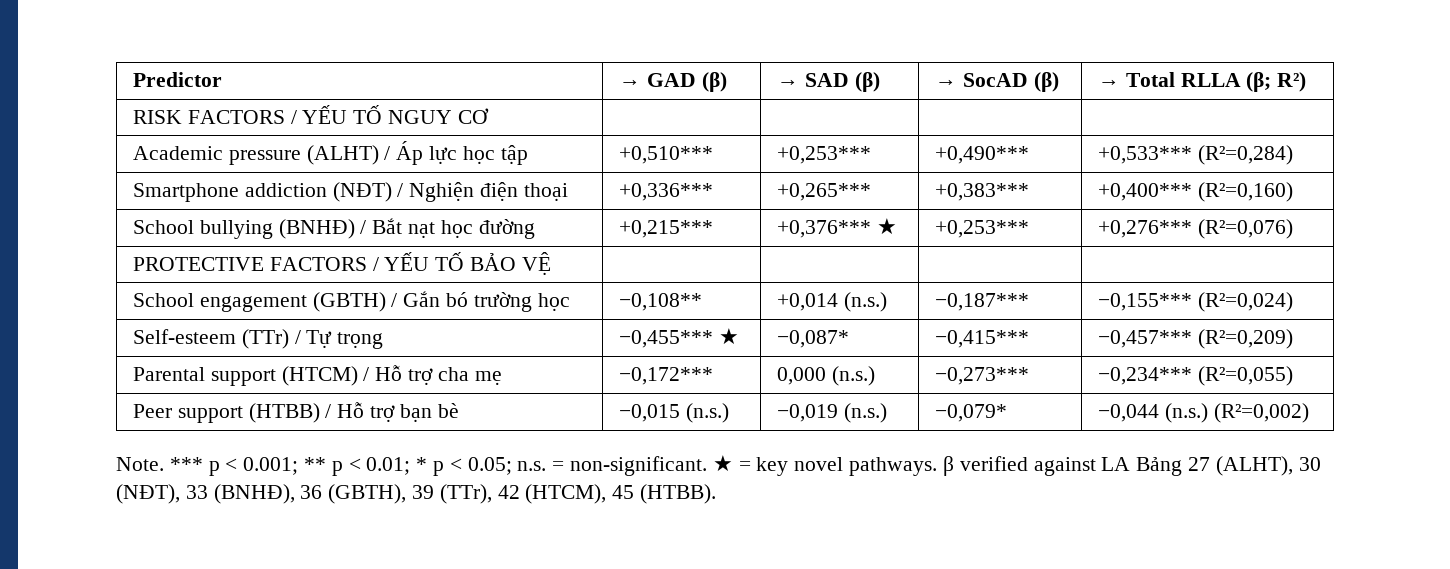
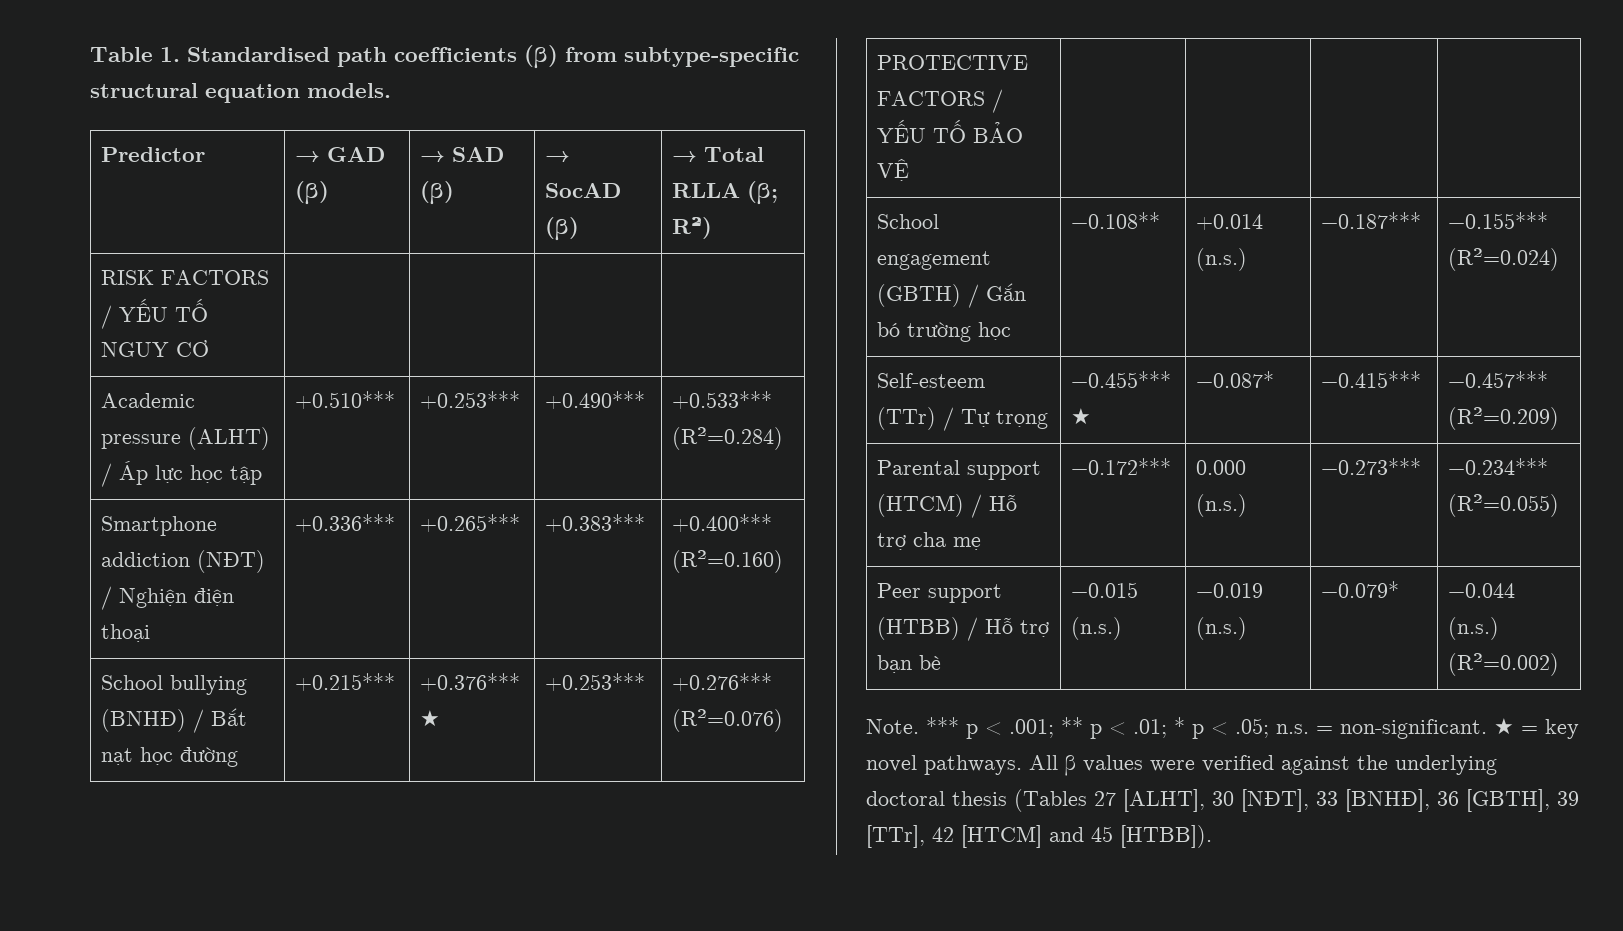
+ Table 1. Standardised path coefficients (β) from subtype-specific structural equation models.
- Academic pressure (ALHT) / Áp lực học tập | +0,510*** | +0,253*** | +0,490*** | +0,533*** (R²=0,284)
+ Academic pressure (ALHT) / Áp lực học tập | +0.510*** | +0.253*** | +0.490*** | +0.533*** (R²=0.284)
- Smartphone addiction (NĐT) / Nghiện điện thoại | +0,336*** | +0,265*** | +0,383*** | +0,400*** (R²=0,160)
+ Smartphone addiction (NĐT) / Nghiện điện thoại | +0.336*** | +0.265*** | +0.383*** | +0.400*** (R²=0.160)
- School bullying (BNHĐ) / Bắt nạt học đường | +0,215*** | +0,376*** ★ | +0,253*** | +0,276*** (R²=0,076)
+ School bullying (BNHĐ) / Bắt nạt học đường | +0.215*** | +0.376*** ★ | +0.253*** | +0.276*** (R²=0.076)
- School engagement (GBTH) / Gắn bó trường học | −0,108** | +0,014 (n.s.) | −0,187*** | −0,155*** (R²=0,024)
+ School engagement (GBTH) / Gắn bó trường học | −0.108** | +0.014 (n.s.) | −0.187*** | −0.155*** (R²=0.024)
- Self-esteem (TTr) / Tự trọng | −0,455*** ★ | −0,087* | −0,415*** | −0,457*** (R²=0,209)
+ Self-esteem (TTr) / Tự trọng | −0.455*** ★ | −0.087* | −0.415*** | −0.457*** (R²=0.209)
- Parental support (HTCM) / Hỗ trợ cha mẹ | −0,172*** | 0,000 (n.s.) | −0,273*** | −0,234*** (R²=0,055)
+ Parental support (HTCM) / Hỗ trợ cha mẹ | −0.172*** | 0.000 (n.s.) | −0.273*** | −0.234*** (R²=0.055)
- Peer support (HTBB) / Hỗ trợ bạn bè | −0,015 (n.s.) | −0,019 (n.s.) | −0,079* | −0,044 (n.s.) (R²=0,002)
+ Peer support (HTBB) / Hỗ trợ bạn bè | −0.015 (n.s.) | −0.019 (n.s.) | −0.079* | −0.044 (n.s.) (R²=0.002)
- *** p < 0.001; ** p < 0.01; * p < 0.05; n.s. = non-significant.
+ *** p < .001; ** p < .01; * p < .05; n.s. = non-significant.
- ★ = key novel pathways. β verified against LA Bảng 27 (ALHT), 30 (NĐT), 33 (BNHĐ), 36 (GBTH), 39 (TTr), 42 (HTCM), 45 (HTBB).
+ ★ = key novel pathways. All β values were verified against the underlying doctoral thesis (Tables 27 [ALHT], 30 [NĐT], 33 [BNHĐ], 36 [GBTH], 39 [TTr], 42 [HTCM] and 45 [HTBB]).

